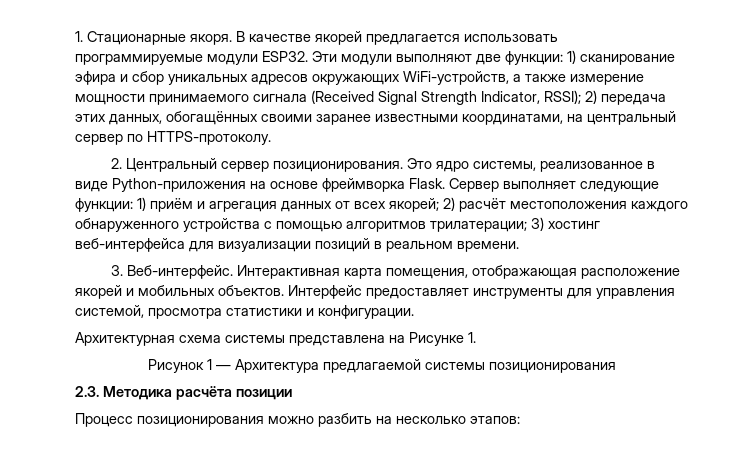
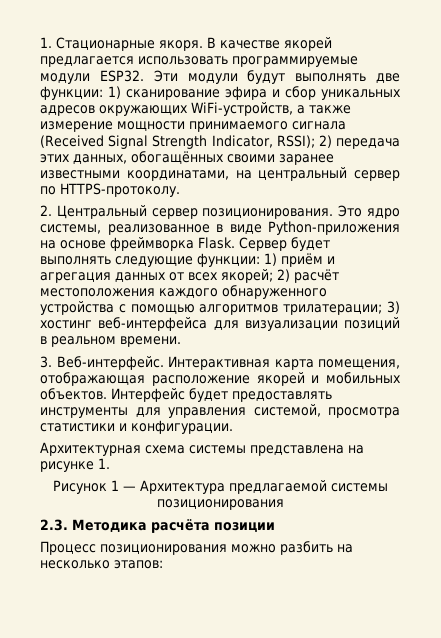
- Эти модули выполняют две функции: 1) сканирование эфира и сбор уникальных адресов окружающих WiFi-устройств, а также измерение мощности принимаемого сигнала (Received Signal Strength Indicator, RSSI); 2) передача этих данных, обогащённых своими заранее известными координатами, на центральный сервер по HTTPS-протоколу.
+ Эти модули будут выполнять две функции: 1) сканирование эфира и сбор уникальных адресов окружающих WiFi-устройств, а также измерение мощности принимаемого сигнала (Received Signal Strength Indicator, RSSI); 2) передача этих данных, обогащённых своими заранее известными координатами, на центральный сервер по HTTPS-протоколу.
- Сервер выполняет следующие функции: 1) приём и агрегация данных от всех якорей; 2) расчёт местоположения каждого обнаруженного устройства с помощью алгоритмов трилатерации; 3) хостинг веб-интерфейса для визуализации позиций в реальном времени.
+ Сервер будет выполнять следующие функции: 1) приём и агрегация данных от всех якорей; 2) расчёт местоположения каждого обнаруженного устройства с помощью алгоритмов трилатерации; 3) хостинг веб-интерфейса для визуализации позиций в реальном времени.
- Интерфейс предоставляет инструменты для управления системой, просмотра статистики и конфигурации.
+ Интерфейс будет предоставлять инструменты для управления системой, просмотра статистики и конфигурации.
- Архитектурная схема системы представлена на Рисунке 1.
+ Архитектурная схема системы представлена на рисунке 1.

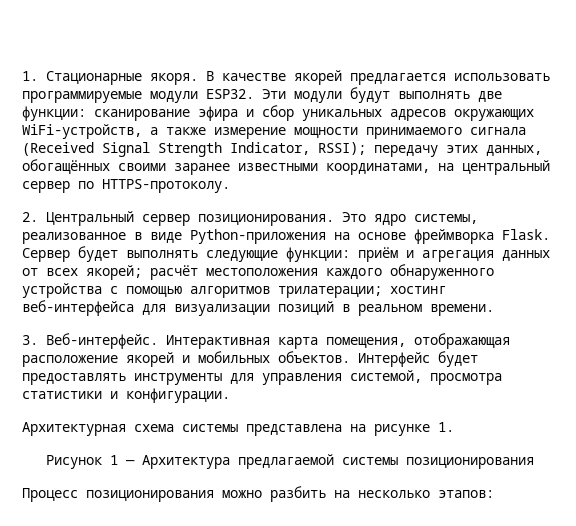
- Эти модули будут выполнять две функции: 1) сканирование эфира и сбор уникальных адресов окружающих WiFi-устройств, а также измерение мощности принимаемого сигнала (Received Signal Strength Indicator, RSSI); 2) передача этих данных, обогащённых своими заранее известными координатами, на центральный сервер по HTTPS-протоколу.
+ Эти модули будут выполнять две функции: сканирование эфира и сбор уникальных адресов окружающих WiFi-устройств, а также измерение мощности принимаемого сигнала (Received Signal Strength Indicator, RSSI); передачу этих данных, обогащённых своими заранее известными координатами, на центральный сервер по HTTPS-протоколу.
- Сервер будет выполнять следующие функции: 1) приём и агрегация данных от всех якорей; 2) расчёт местоположения каждого обнаруженного устройства с помощью алгоритмов трилатерации; 3) хостинг веб-интерфейса для визуализации позиций в реальном времени.
+ Сервер будет выполнять следующие функции: приём и агрегация данных от всех якорей; расчёт местоположения каждого обнаруженного устройства с помощью алгоритмов трилатерации; хостинг веб-интерфейса для визуализации позиций в реальном времени.
- 2.3. Методика расчёта позиции

